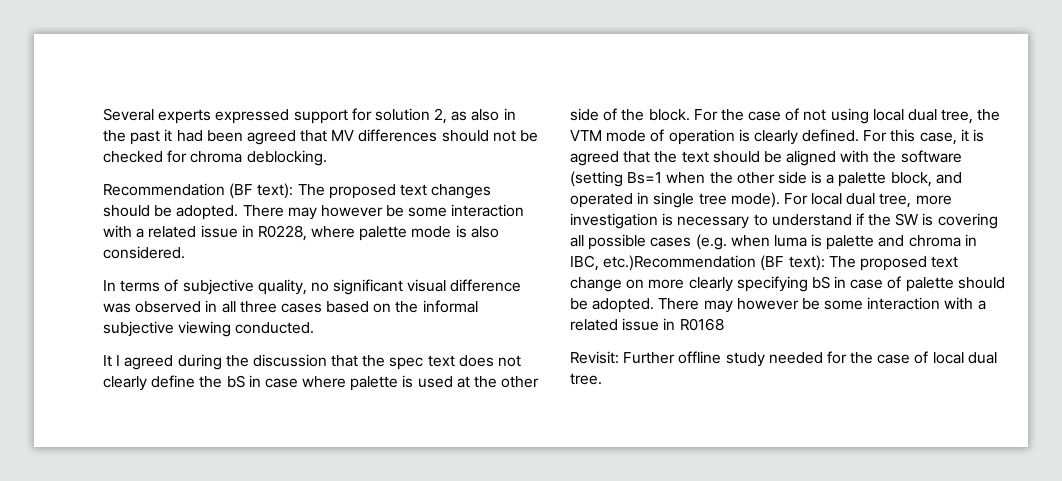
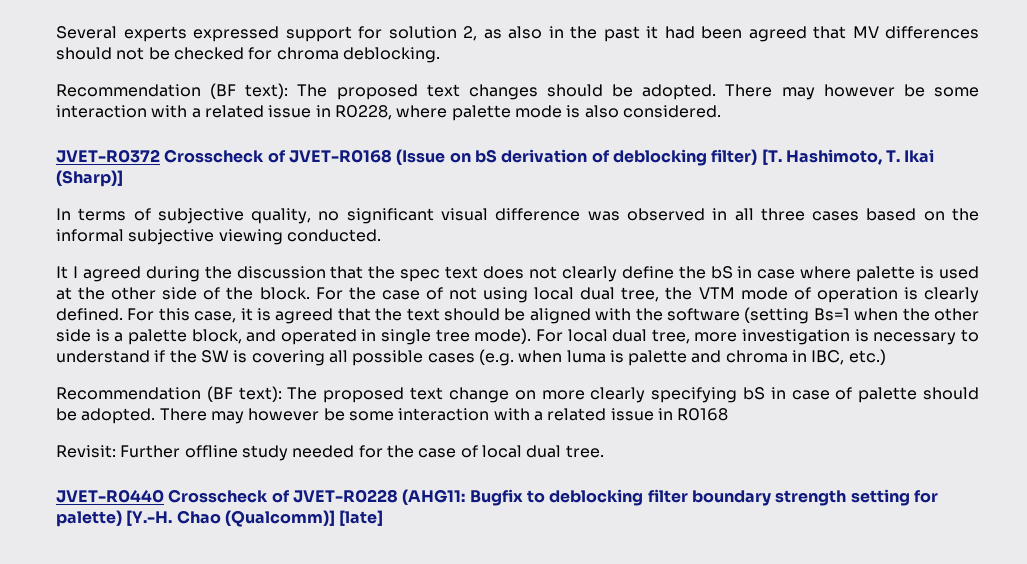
+ JVET-R0372 Crosscheck of JVET-R0168 (Issue on bS derivation of deblocking filter) [T. Hashimoto, T. Ikai (Sharp)]
- For local dual tree, more investigation is necessary to understand if the SW is covering all possible cases (e.g. when luma is palette and chroma in IBC, etc.)Recommendation (BF text): The proposed text change on more clearly specifying bS in case of palette should be adopted.
+ For local dual tree, more investigation is necessary to understand if the SW is covering all possible cases (e.g. when luma is palette and chroma in IBC, etc.)
+ Recommendation (BF text): The proposed text change on more clearly specifying bS in case of palette should be adopted.
+ JVET-R0440 Crosscheck of JVET-R0228 (AHG11: Bugfix to deblocking filter boundary strength setting for palette) [Y.-H. Chao (Qualcomm)] [late]

